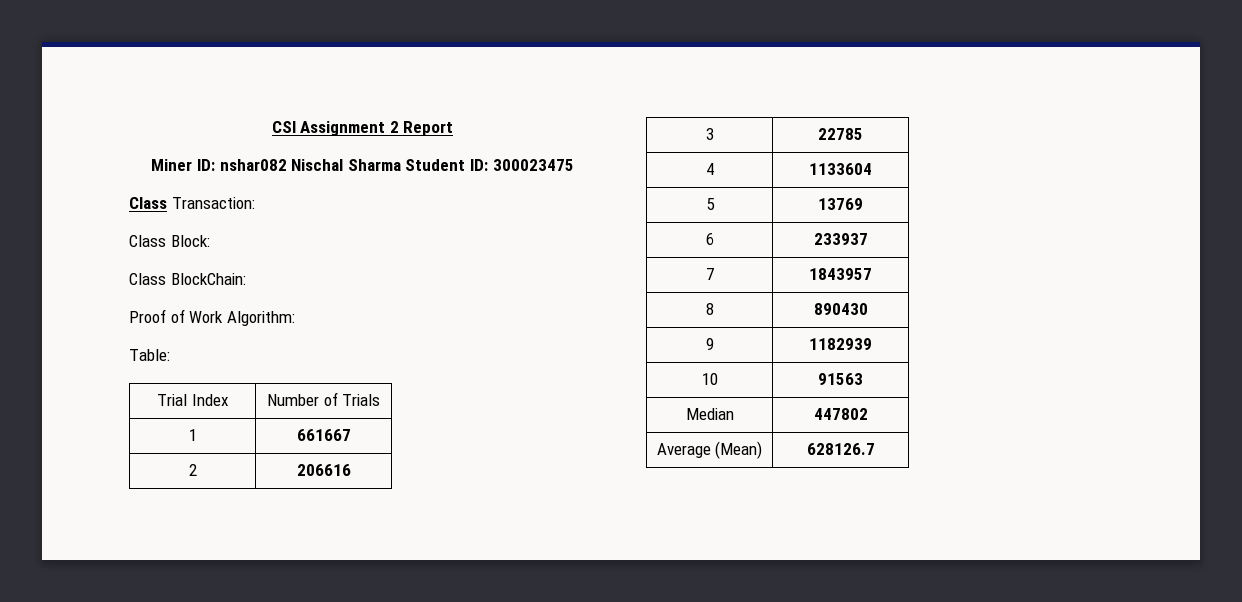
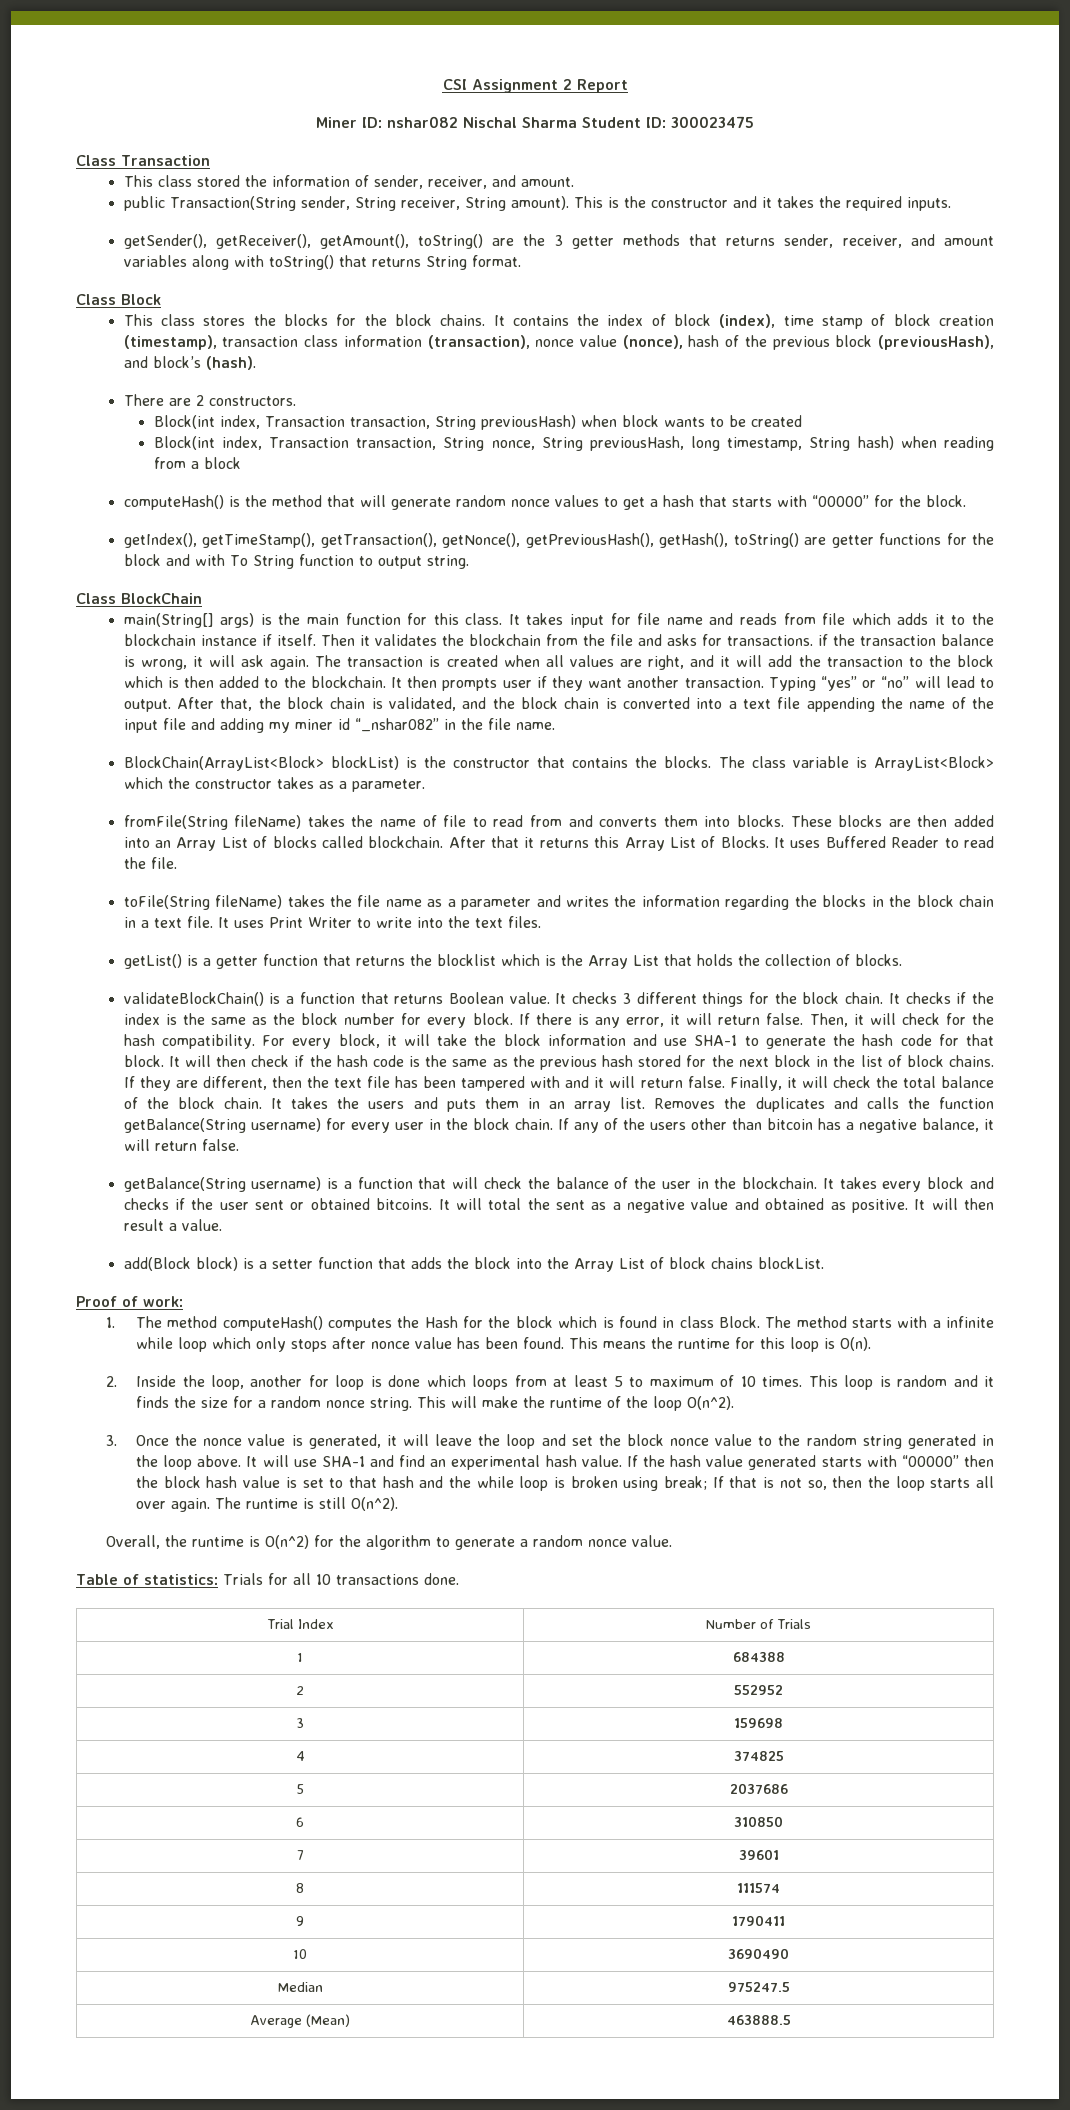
- Class Transaction:
- Class Block:
- Class BlockChain:
- Proof of Work Algorithm:
- Table:
+ Class Transaction
+ This class stored the information of sender, receiver, and amount.
+ public Transaction(String sender, String receiver, String amount). This is the constructor and it takes the required inputs.
+ getSender(), getReceiver(), getAmount(), toString() are the 3 getter methods that returns sender, receiver, and amount variables along with toString() that returns String format.
+ Class Block
+ This class stores the blocks for the block chains. It contains the index of block (index), time stamp of block creation (timestamp), transaction class information (transaction), nonce value (nonce), hash of the previous block (previousHash), and block’s (hash).
+ There are 2 constructors.
+ Block(int index, Transaction transaction, String previousHash) when block wants to be created
+ Block(int index, Transaction transaction, String nonce, String previousHash, long timestamp, String hash) when reading from a block
+ computeHash() is the method that will generate random nonce values to get a hash that starts with “00000” for the block.
+ getIndex(), getTimeStamp(), getTransaction(), getNonce(), getPreviousHash(), getHash(), toString() are getter functions for the block and with To String function to output string.
+ Class BlockChain
+ main(String[] args) is the main function for this class. It takes input for file name and reads from file which adds it to the blockchain instance if itself. Then it validates the blockchain from the file and asks for transactions. if the transaction balance is wrong, it will ask again. The transaction is created when all values are right, and it will add the transaction to the block which is then added to the blockchain. It then prompts user if they want another transaction. Typing “yes” or “no” will lead to output. After that, the block chain is validated, and the block chain is converted into a text file appending the name of the input file and adding my miner id “_nshar082” in the file name.
+ BlockChain(ArrayList<Block> blockList) is the constructor that contains the blocks. The class variable is ArrayList<Block> which the constructor takes as a parameter.
+ fromFile(String fileName) takes the name of file to read from and converts them into blocks. These blocks are then added into an Array List of blocks called blockchain. After that it returns this Array List of Blocks. It uses Buffered Reader to read the file.
+ toFile(String fileName) takes the file name as a parameter and writes the information regarding the blocks in the block chain in a text file. It uses Print Writer to write into the text files.
+ getList() is a getter function that returns the blocklist which is the Array List that holds the collection of blocks.
+ validateBlockChain() is a function that returns Boolean value. It checks 3 different things for the block chain. It checks if the index is the same as the block number for every block. If there is any error, it will return false. Then, it will check for the hash compatibility. For every block, it will take the block information and use SHA-1 to generate the hash code for that block. It will then check if the hash code is the same as the previous hash stored for the next block in the list of block chains. If they are different, then the text file has been tampered with and it will return false. Finally, it will check the total balance of the block chain. It takes the users and puts them in an array list. Removes the duplicates and calls the function getBalance(String username) for every user in the block chain. If any of the users other than bitcoin has a negative balance, it will return false.
+ getBalance(String username) is a function that will check the balance of the user in the blockchain. It takes every block and checks if the user sent or obtained bitcoins. It will total the sent as a negative value and obtained as positive. It will then result a value.
+ add(Block block) is a setter function that adds the block into the Array List of block chains blockList.
+ Proof of work:
+ 1. The method computeHash() computes the Hash for the block which is found in class Block. The method starts with a infinite while loop which only stops after nonce value has been found. This means the runtime for this loop is O(n).
+ 2. Inside the loop, another for loop is done which loops from at least 5 to maximum of 10 times. This loop is random and it finds the size for a random nonce string. This will make the runtime of the loop O(n^2).
+ 3. Once the nonce value is generated, it will leave the loop and set the block nonce value to the random string generated in the loop above. It will use SHA-1 and find an experimental hash value. If the hash value generated starts with “00000” then the block hash value is set to that hash and the while loop is broken using break; If that is not so, then the loop starts all over again. The runtime is still O(n^2).
+ Overall, the runtime is O(n^2) for the algorithm to generate a random nonce value.
+ Table of statistics: Trials for all 10 transactions done.
- 1 | 661667
+ 1 | 684388
- 2 | 206616
+ 2 | 552952
- 3 | 22785
+ 3 | 159698
- 4 | 1133604
+ 4 | 374825
- 5 | 13769
+ 5 | 2037686
- 6 | 233937
+ 6 | 310850
- 7 | 1843957
+ 7 | 39601
- 8 | 890430
+ 8 | 111574
- 9 | 1182939
+ 9 | 1790411
- 10 | 91563
+ 10 | 3690490
- Median | 447802
+ Median | 975247.5
- Average (Mean) | 628126.7
+ Average (Mean) | 463888.5

